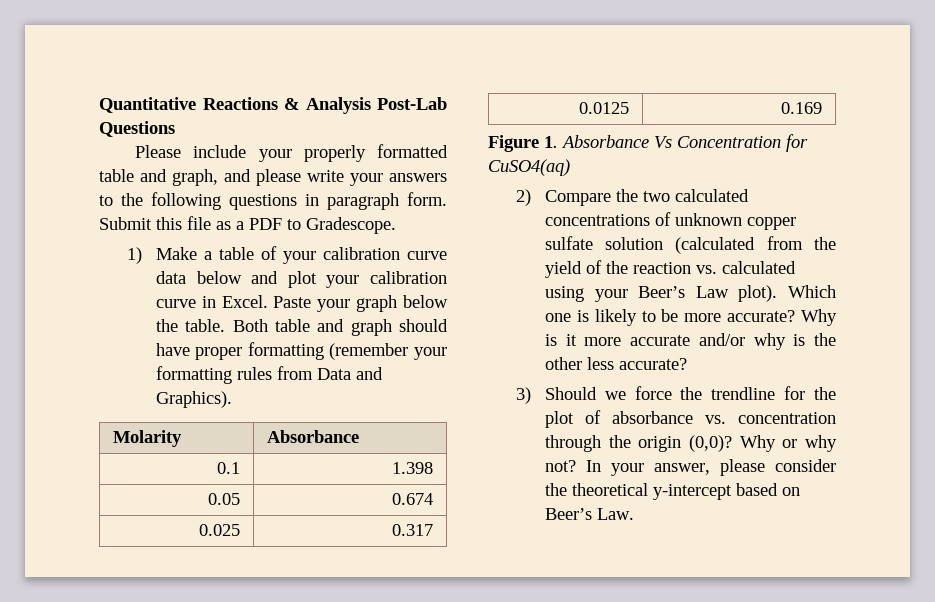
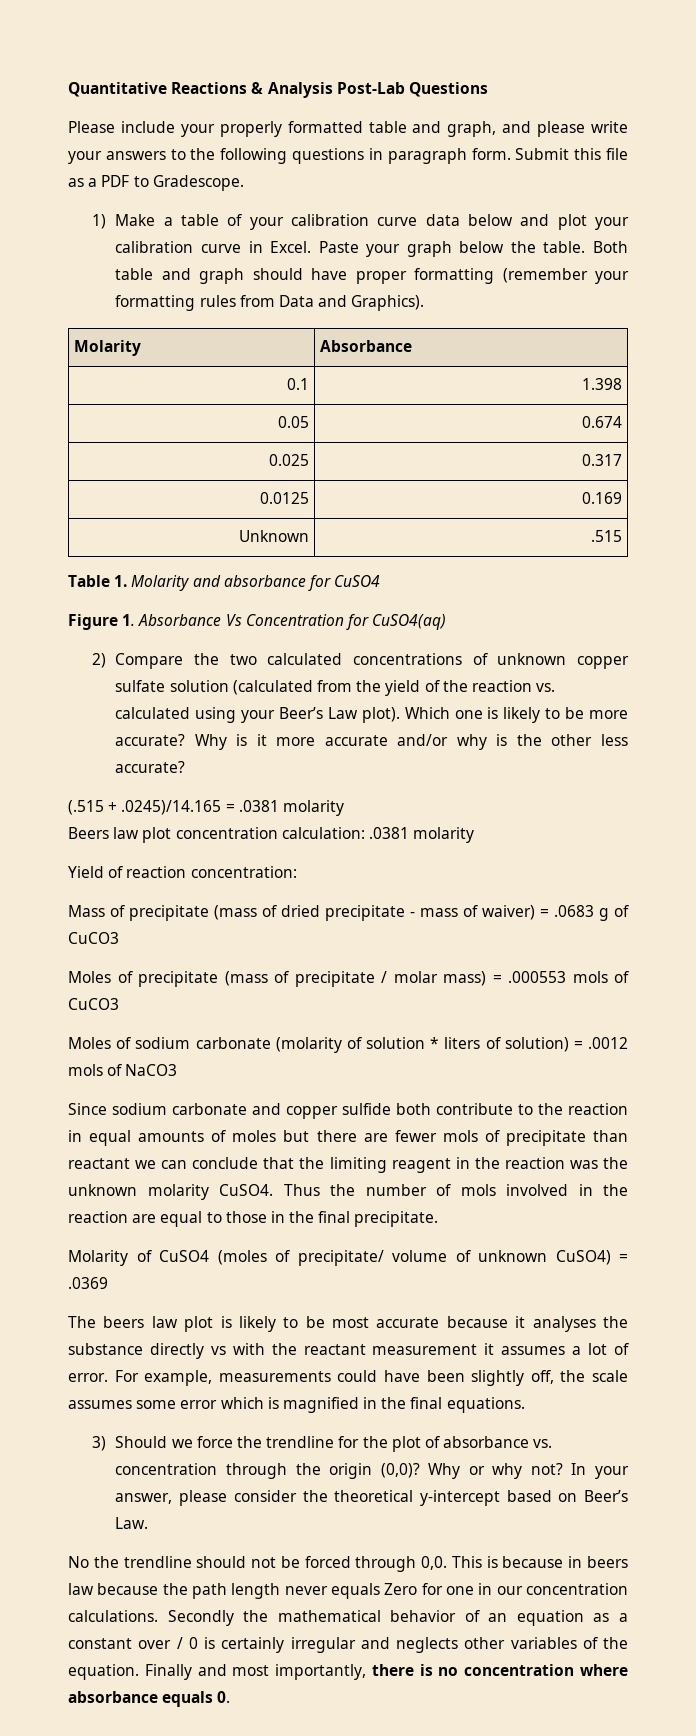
+ Unknown | .515
+ Table 1. Molarity and absorbance for CuSO4
+ (.515 + .0245)/14.165 = .0381 molarity
+ Beers law plot concentration calculation: .0381 molarity
+ Yield of reaction concentration:
+ Mass of precipitate (mass of dried precipitate - mass of waiver) = .0683 g of CuCO3
+ Moles of precipitate (mass of precipitate / molar mass) = .000553 mols of CuCO3
+ Moles of sodium carbonate (molarity of solution * liters of solution) = .0012 mols of NaCO3
+ Since sodium carbonate and copper sulfide both contribute to the reaction in equal amounts of moles but there are fewer mols of precipitate than reactant we can conclude that the limiting reagent in the reaction was the unknown molarity CuSO4. Thus the number of mols involved in the reaction are equal to those in the final precipitate.
+ Molarity of CuSO4 (moles of precipitate/ volume of unknown CuSO4) = .0369
+ The beers law plot is likely to be most accurate because it analyses the substance directly vs with the reactant measurement it assumes a lot of error. For example, measurements could have been slightly off, the scale assumes some error which is magnified in the final equations.
+ No the trendline should not be forced through 0,0. This is because in beers law because the path length never equals Zero for one in our concentration calculations. Secondly the mathematical behavior of an equation as a constant over / 0 is certainly irregular and neglects other variables of the equation. Finally and most importantly, there is no concentration where absorbance equals 0.

